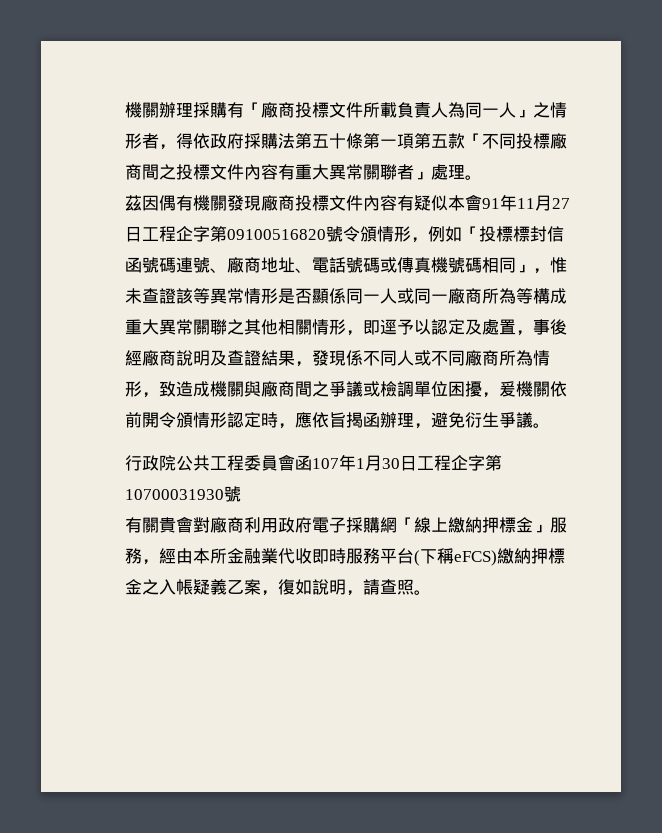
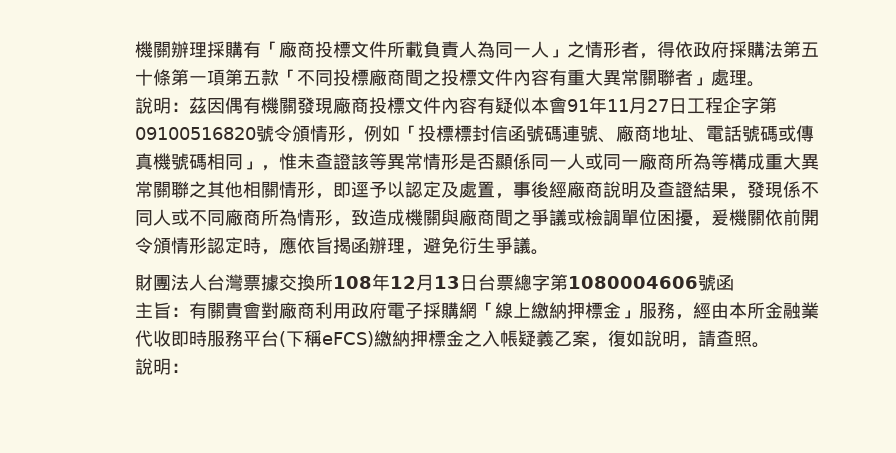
  機關辦理採購有「廠商投標文件所載負責人為同一人」之情形者，得依政府採購法第五十條第一項第五款「不同投標廠商間之投標文件內容有重大異常關聯者」處理。
- 茲因偶有機關發現廠商投標文件內容有疑似本會91年11月27日工程企字第09100516820號令頒情形，例如「投標標封信函號碼連號、廠商地址、電話號碼或傳真機號碼相同」，惟未查證該等異常情形是否顯係同一人或同一廠商所為等構成重大異常關聯之其他相關情形，即逕予以認定及處置，事後經廠商說明及查證結果，發現係不同人或不同廠商所為情形，致造成機關與廠商間之爭議或檢調單位困擾，爰機關依前開令頒情形認定時，應依旨揭函辦理，避免衍生爭議。
+ 說明：茲因偶有機關發現廠商投標文件內容有疑似本會91年11月27日工程企字第09100516820號令頒情形，例如「投標標封信函號碼連號、廠商地址、電話號碼或傳真機號碼相同」，惟未查證該等異常情形是否顯係同一人或同一廠商所為等構成重大異常關聯之其他相關情形，即逕予以認定及處置，事後經廠商說明及查證結果，發現係不同人或不同廠商所為情形，致造成機關與廠商間之爭議或檢調單位困擾，爰機關依前開令頒情形認定時，應依旨揭函辦理，避免衍生爭議。
- 行政院公共工程委員會函107年1月30日工程企字第10700031930號
- 有關貴會對廠商利用政府電子採購網「線上繳納押標金」服務，經由本所金融業代收即時服務平台(下稱eFCS)繳納押標金之入帳疑義乙案，復如說明，請查照。
+ 財團法人台灣票據交換所108年12月13日台票總字第1080004606號函
+ 主旨：有關貴會對廠商利用政府電子採購網「線上繳納押標金」服務，經由本所金融業代收即時服務平台(下稱eFCS)繳納押標金之入帳疑義乙案，復如說明，請查照。
+ 說明：

